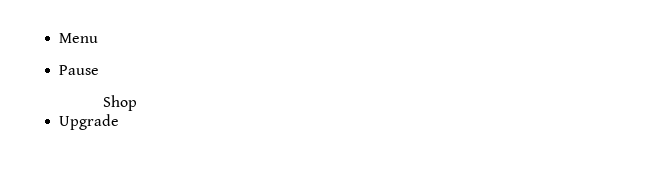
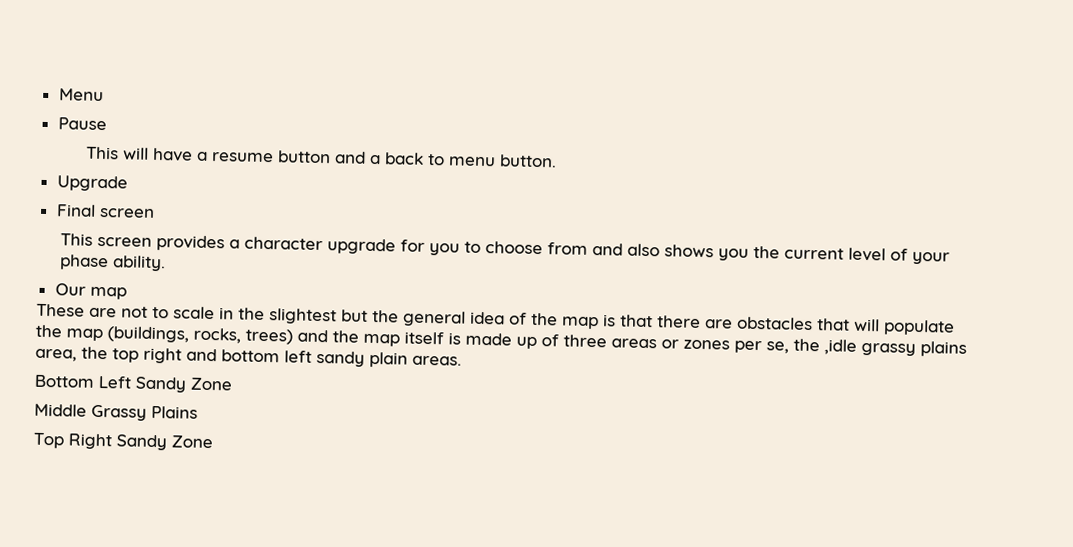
- Shop
+ This will have a resume button and a back to menu button.
  Upgrade
+ Final screen
+ This screen provides a character upgrade for you to choose from and also shows you the current level of your phase ability.
+ Our map
+ These are not to scale in the slightest but the general idea of the map is that there are obstacles that will populate the map (buildings, rocks, trees) and the map itself is made up of three areas or zones per se, the ,idle grassy plains area, the top right and bottom left sandy plain areas.
+ Bottom Left Sandy Zone
+ Middle Grassy Plains
+ Top Right Sandy Zone

